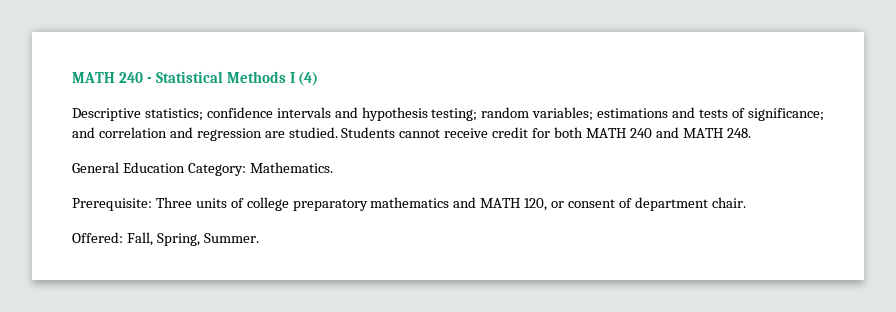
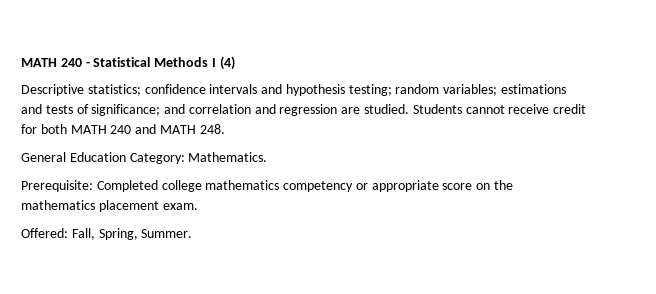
- Prerequisite: Three units of college preparatory mathematics and MATH 120, or consent of department chair.
+ Prerequisite: Completed college mathematics competency or appropriate score on the mathematics placement exam.

